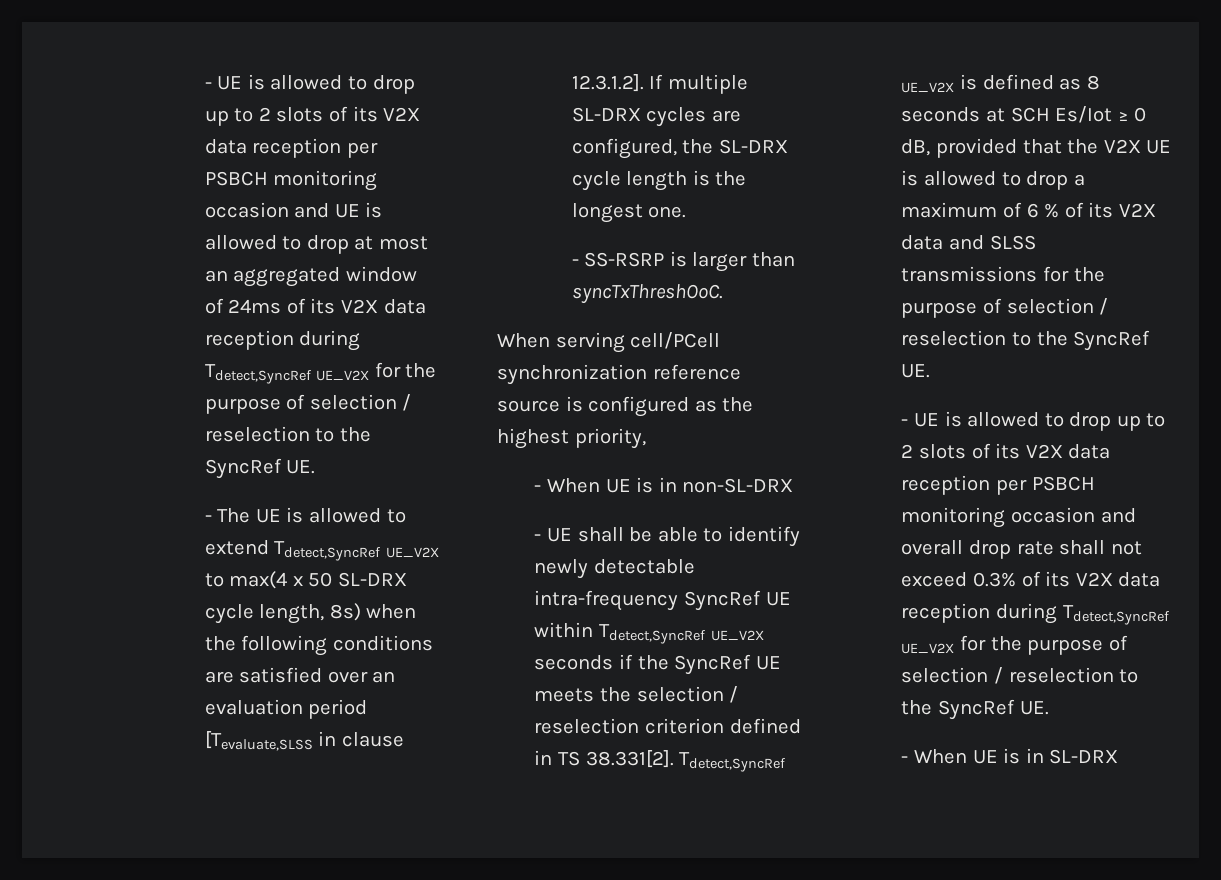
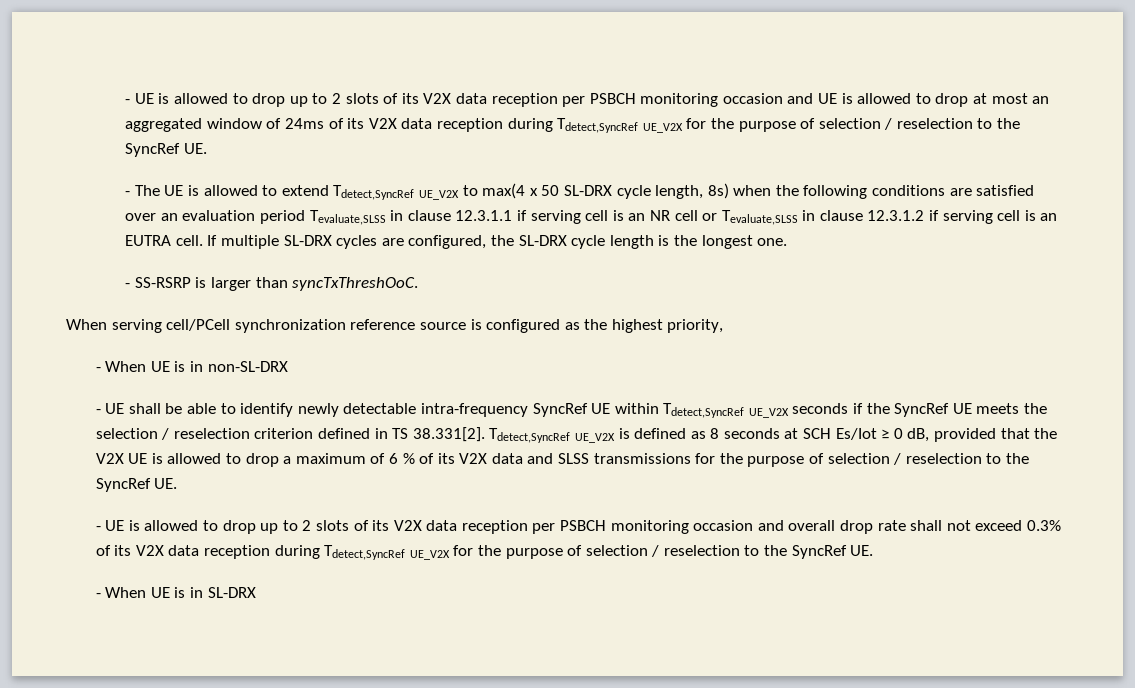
- - The UE is allowed to extend Tdetect,SyncRef UE_V2X to max(4 x 50 SL-DRX cycle length, 8s) when the following conditions are satisfied over an evaluation period [Tevaluate,SLSS in clause 12.3.1.2]. If multiple SL-DRX cycles are configured, the SL-DRX cycle length is the longest one.
+ - The UE is allowed to extend Tdetect,SyncRef UE_V2X to max(4 x 50 SL-DRX cycle length, 8s) when the following conditions are satisfied over an evaluation period Tevaluate,SLSS in clause 12.3.1.1 if serving cell is an NR cell or Tevaluate,SLSS in clause 12.3.1.2 if serving cell is an EUTRA cell. If multiple SL-DRX cycles are configured, the SL-DRX cycle length is the longest one.

